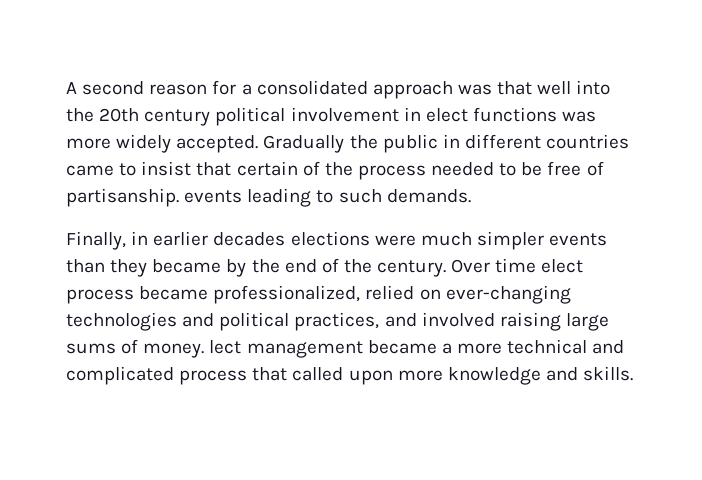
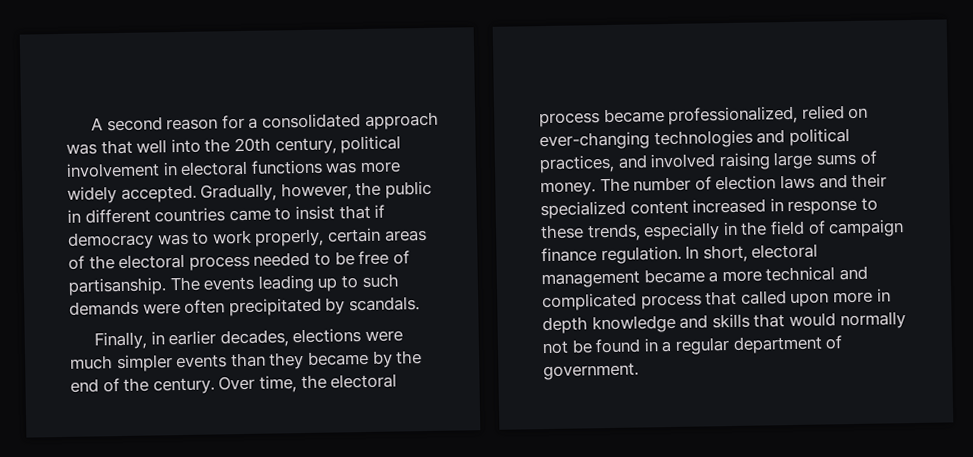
- A second reason for a consolidated approach was that well into the 20th century political involvement in elect functions was more widely accepted.
+ A second reason for a consolidated approach was that well into the 20th century, political involvement in electoral functions was more widely accepted.
- Gradually the public in different countries came to insist that certain of the process needed to be free of partisanship. events leading to such demands.
+ Gradually, however, the public in different countries came to insist that if democracy was to work properly, certain areas of the electoral process needed to be free of partisanship. The events leading up to such demands were often precipitated by scandals.
- Finally, in earlier decades elections were much simpler events than they became by the end of the century.
+ Finally, in earlier decades, elections were much simpler events than they became by the end of the century.
- Over time elect process became professionalized, relied on ever-changing technologies and political practices, and involved raising large sums of money. lect management became a more technical and complicated process that called upon more knowledge and skills.
+ Over time, the electoral process became professionalized, relied on ever-changing technologies and political practices, and involved raising large sums of money. The number of election laws and their specialized content increased in response to these trends, especially in the field of campaign finance regulation. In short, electoral management became a more technical and complicated process that called upon more in depth knowledge and skills that would normally not be found in a regular department of government.

